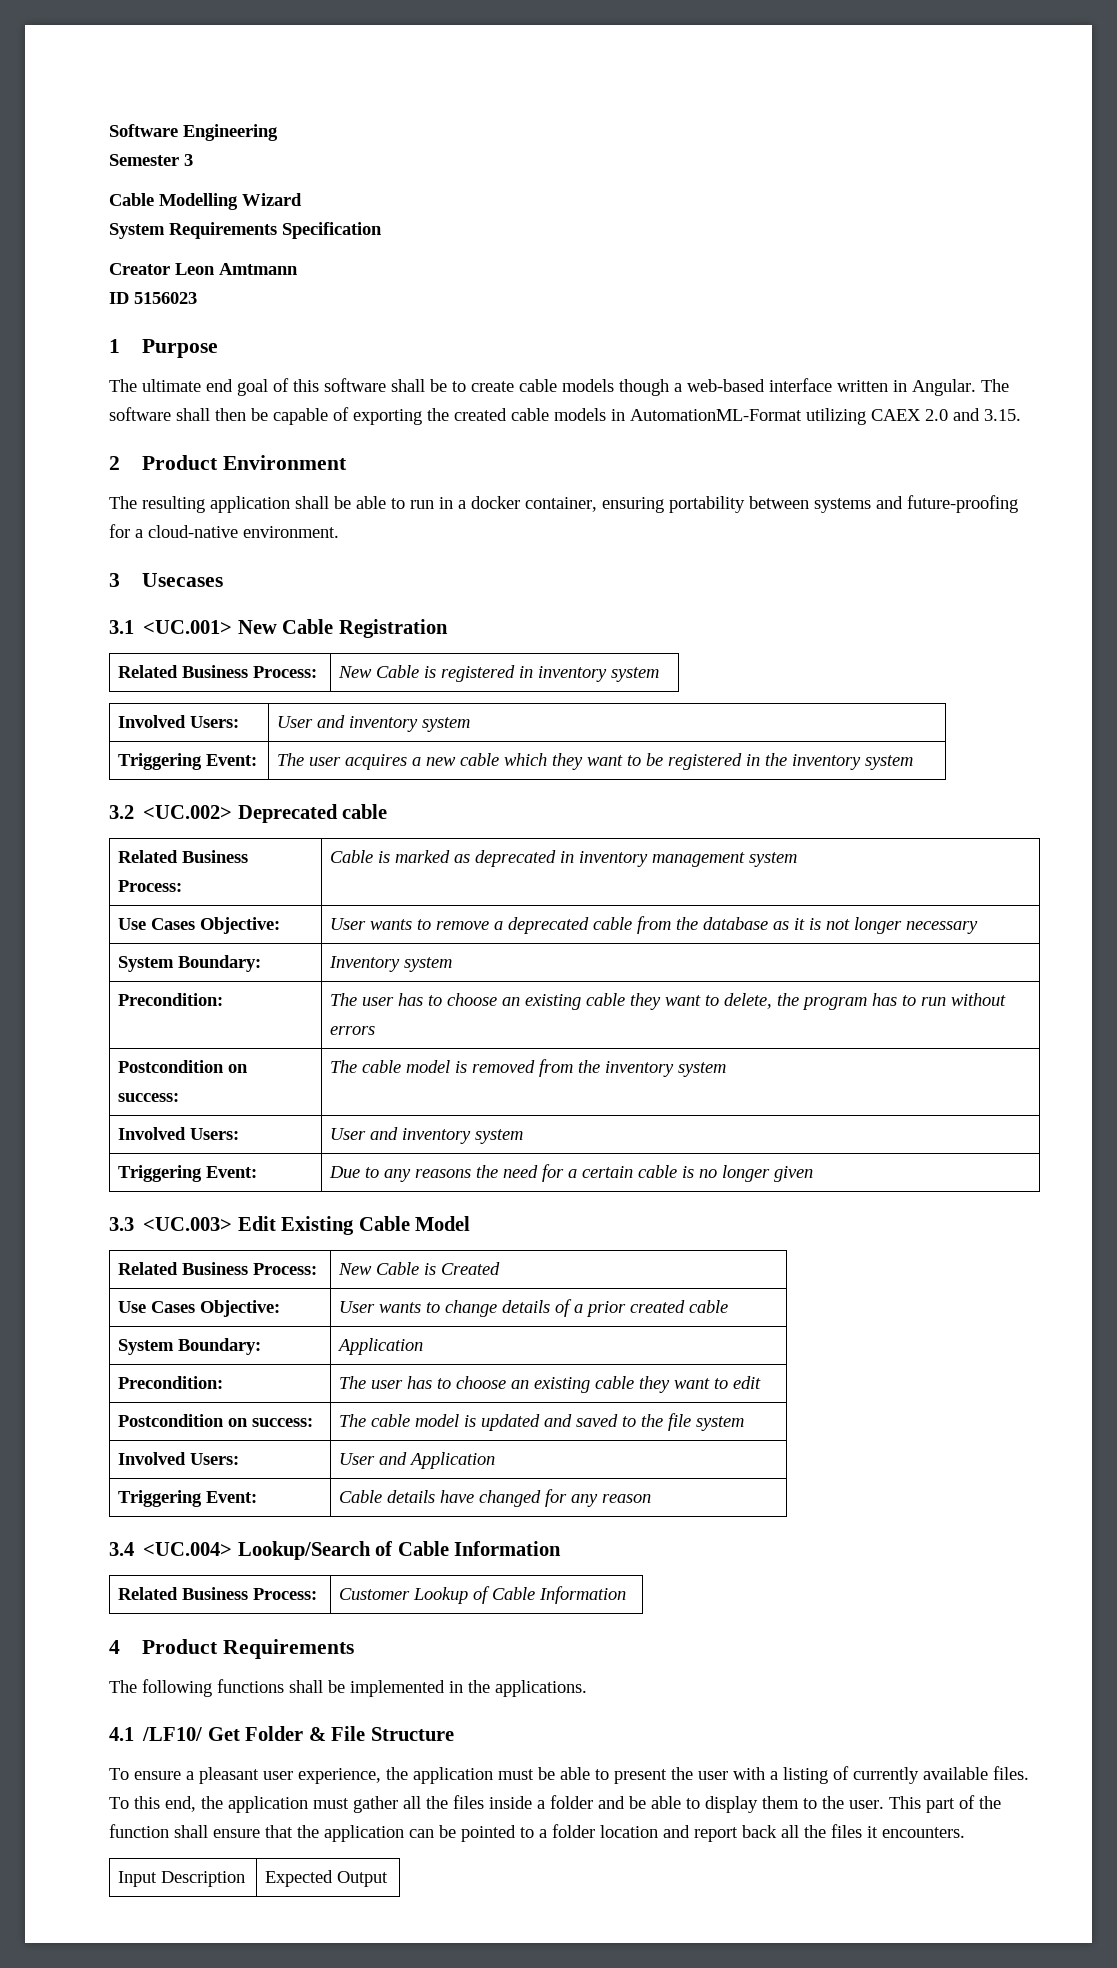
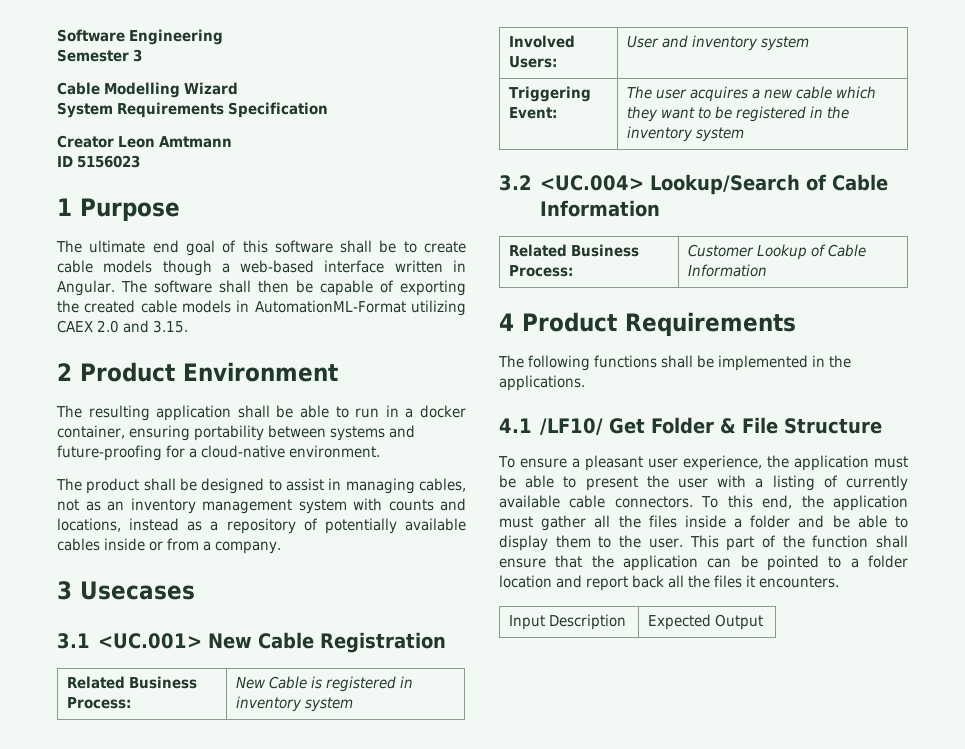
+ The product shall be designed to assist in managing cables, not as an inventory management system with counts and locations, instead as a repository of potentially available cables inside or from a company.
- 3.2 <UC.002> Deprecated cable
- Related Business Process: | Cable is marked as deprecated in inventory management system
- Use Cases Objective: | User wants to remove a deprecated cable from the database as it is not longer necessary
- System Boundary: | Inventory system
- Precondition: | The user has to choose an existing cable they want to delete, the program has to run without errors
- Postcondition on success: | The cable model is removed from the inventory system
- Involved Users: | User and inventory system
- Triggering Event: | Due to any reasons the need for a certain cable is no longer given
- 3.3 <UC.003> Edit Existing Cable Model
- Related Business Process: | New Cable is Created
- Use Cases Objective: | User wants to change details of a prior created cable
- System Boundary: | Application
- Precondition: | The user has to choose an existing cable they want to edit
- Postcondition on success: | The cable model is updated and saved to the file system
- Involved Users: | User and Application
- Triggering Event: | Cable details have changed for any reason
- 3.4 <UC.004> Lookup/Search of Cable Information
+ 3.2 <UC.004> Lookup/Search of Cable Information
- To ensure a pleasant user experience, the application must be able to present the user with a listing of currently available files.
+ To ensure a pleasant user experience, the application must be able to present the user with a listing of currently available cable connectors.

